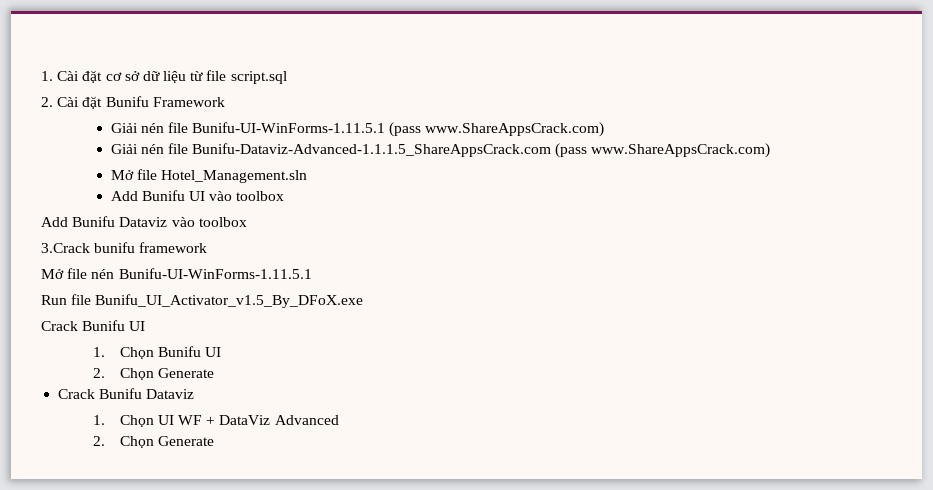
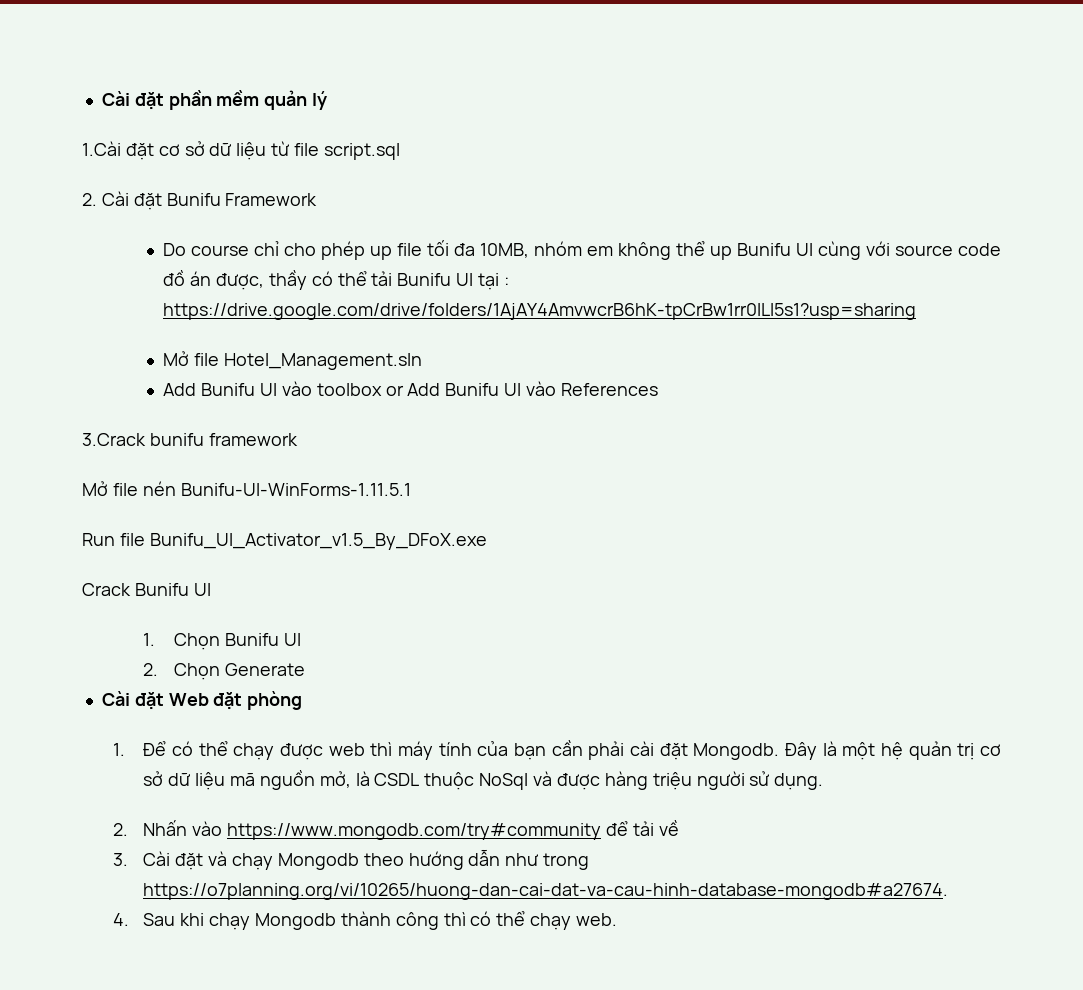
- 1. Cài đặt cơ sở dữ liệu từ file script.sql
+ Cài đặt phần mềm quản lý
+ 1.Cài đặt cơ sở dữ liệu từ file script.sql
- Giải nén file Bunifu-UI-WinForms-1.11.5.1 (pass www.ShareAppsCrack.com)
- Giải nén file Bunifu-Dataviz-Advanced-1.1.1.5_ShareAppsCrack.com (pass www.ShareAppsCrack.com)
+ Do course chỉ cho phép up file tối đa 10MB, nhóm em không thể up Bunifu UI cùng với source code đồ án được, thầy có thể tải Bunifu UI tại : https://drive.google.com/drive/folders/1AjAY4AmvwcrB6hK-tpCrBw1rr0lLI5s1?usp=sharing
- Add Bunifu UI vào toolbox
- Add Bunifu Dataviz vào toolbox
+ Add Bunifu UI vào toolbox or Add Bunifu UI vào References
- Crack Bunifu Dataviz
- 1. Chọn UI WF + DataViz Advanced
- 2. Chọn Generate
+ Cài đặt Web đặt phòng
+ 1. Để có thể chạy được web thì máy tính của bạn cần phải cài đặt Mongodb. Đây là một hệ quản trị cơ sở dữ liệu mã nguồn mở, là CSDL thuộc NoSql và được hàng triệu người sử dụng.
+ 2. Nhấn vào https://www.mongodb.com/try#community để tải về
+ 3. Cài đặt và chạy Mongodb theo hướng dẫn như trong https://o7planning.org/vi/10265/huong-dan-cai-dat-va-cau-hinh-database-mongodb#a27674.
+ 4. Sau khi chạy Mongodb thành công thì có thể chạy web.

